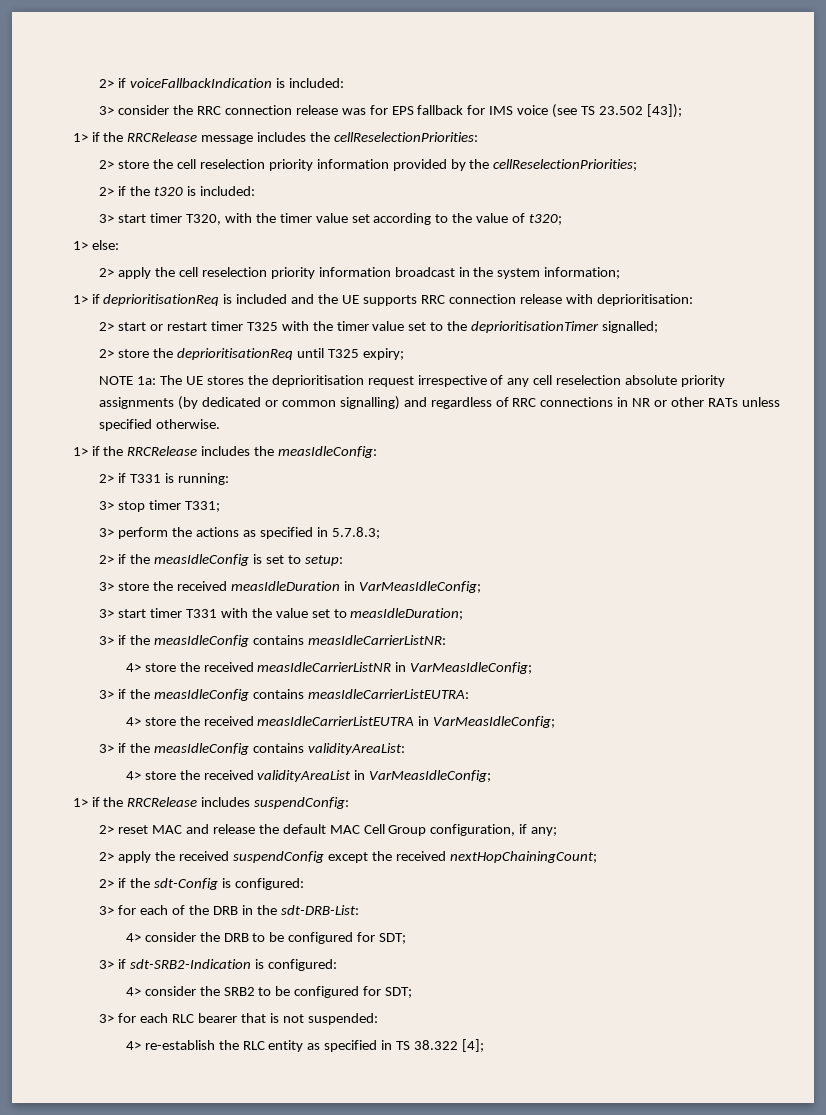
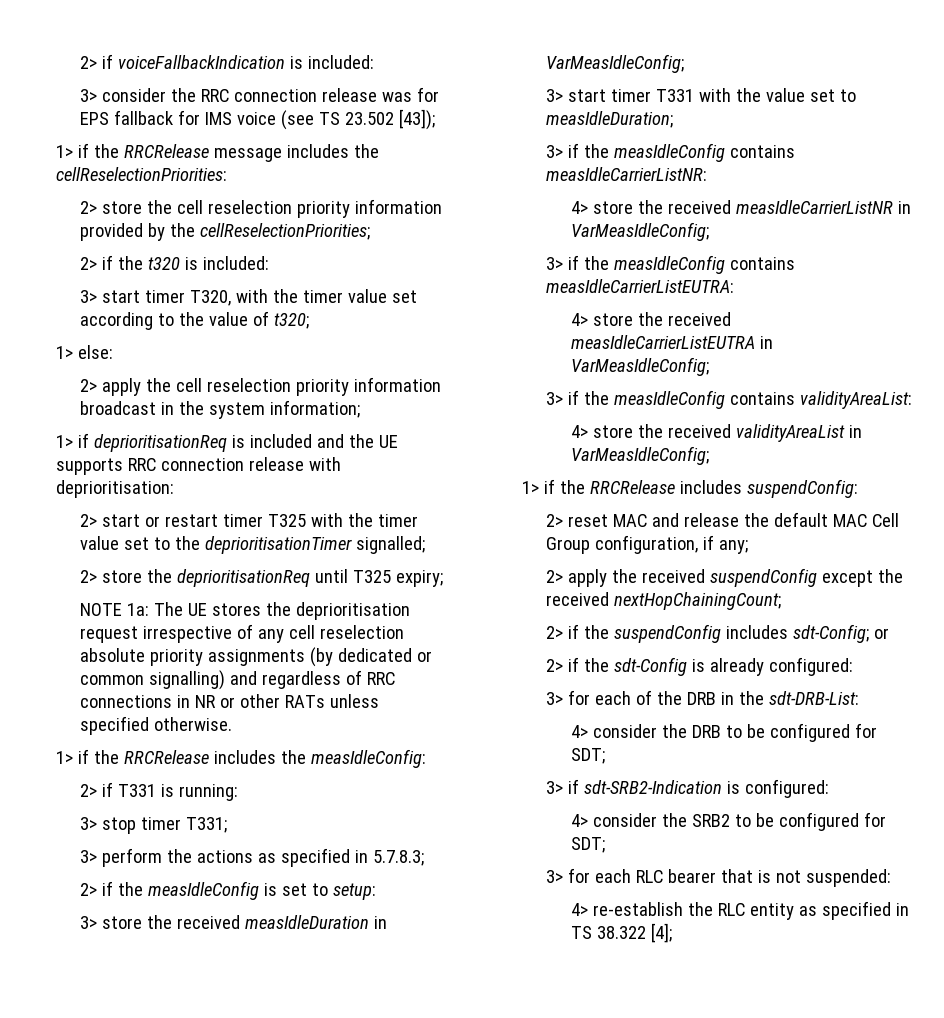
+ 2> if the suspendConfig includes sdt-Config; or
- 2> if the sdt-Config is configured:
+ 2> if the sdt-Config is already configured:

